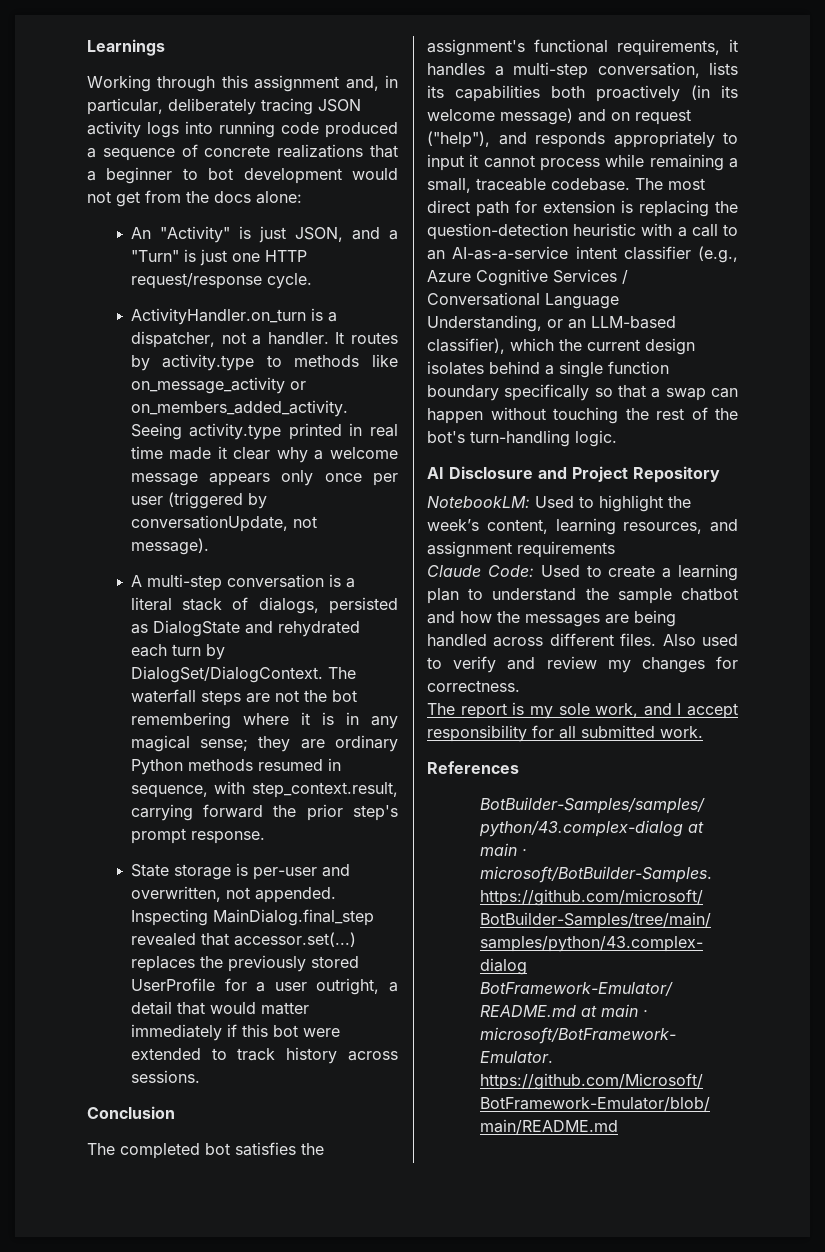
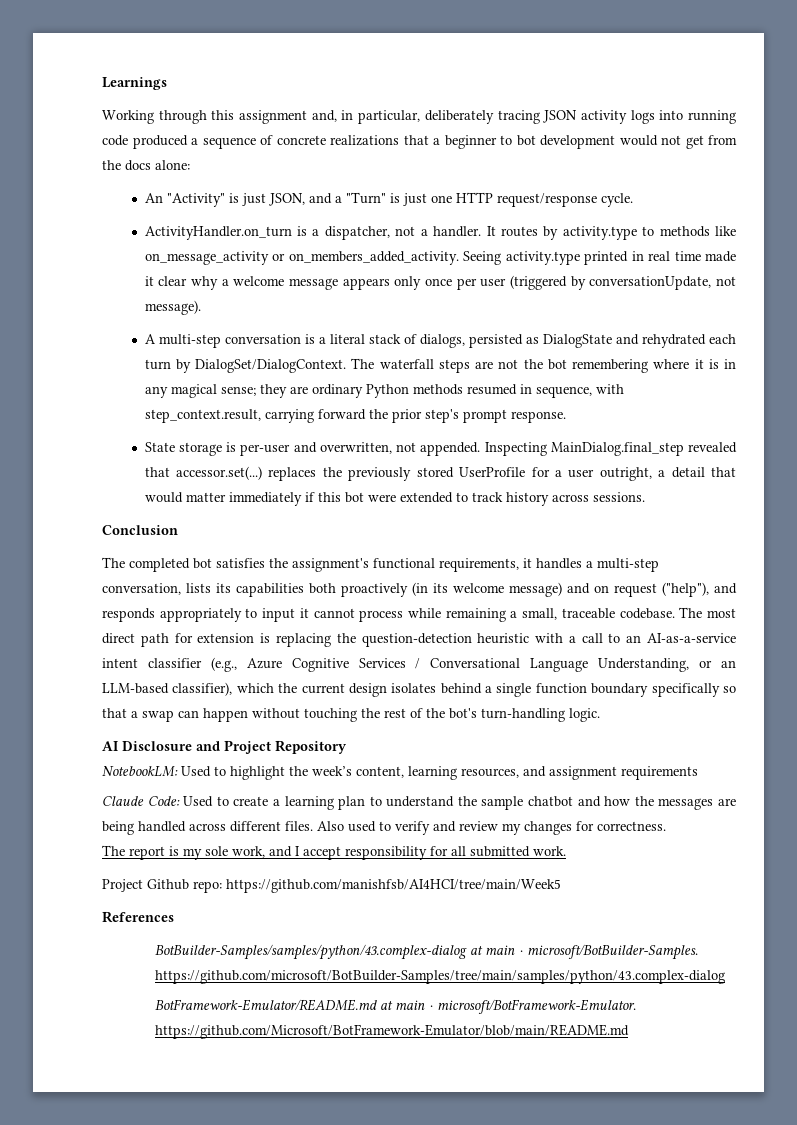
+ Project Github repo: https://github.com/manishfsb/AI4HCI/tree/main/Week5

